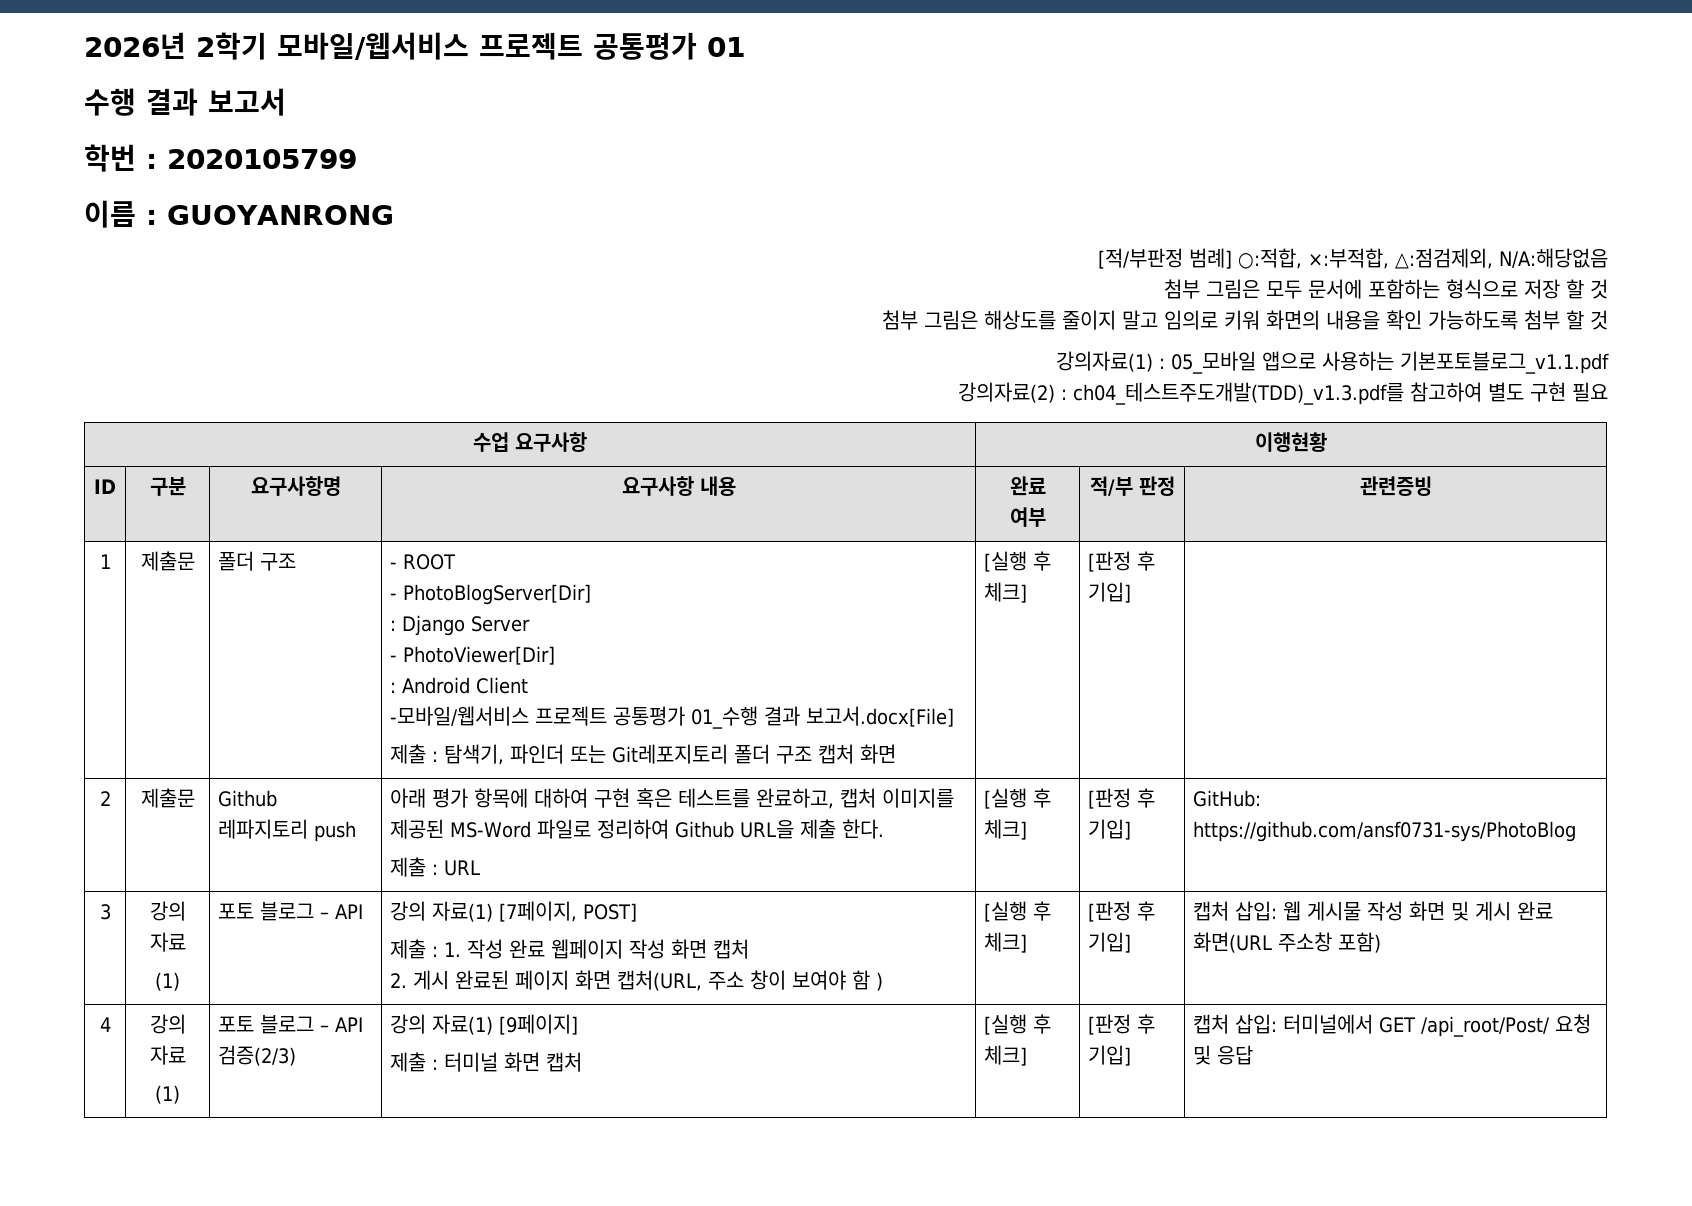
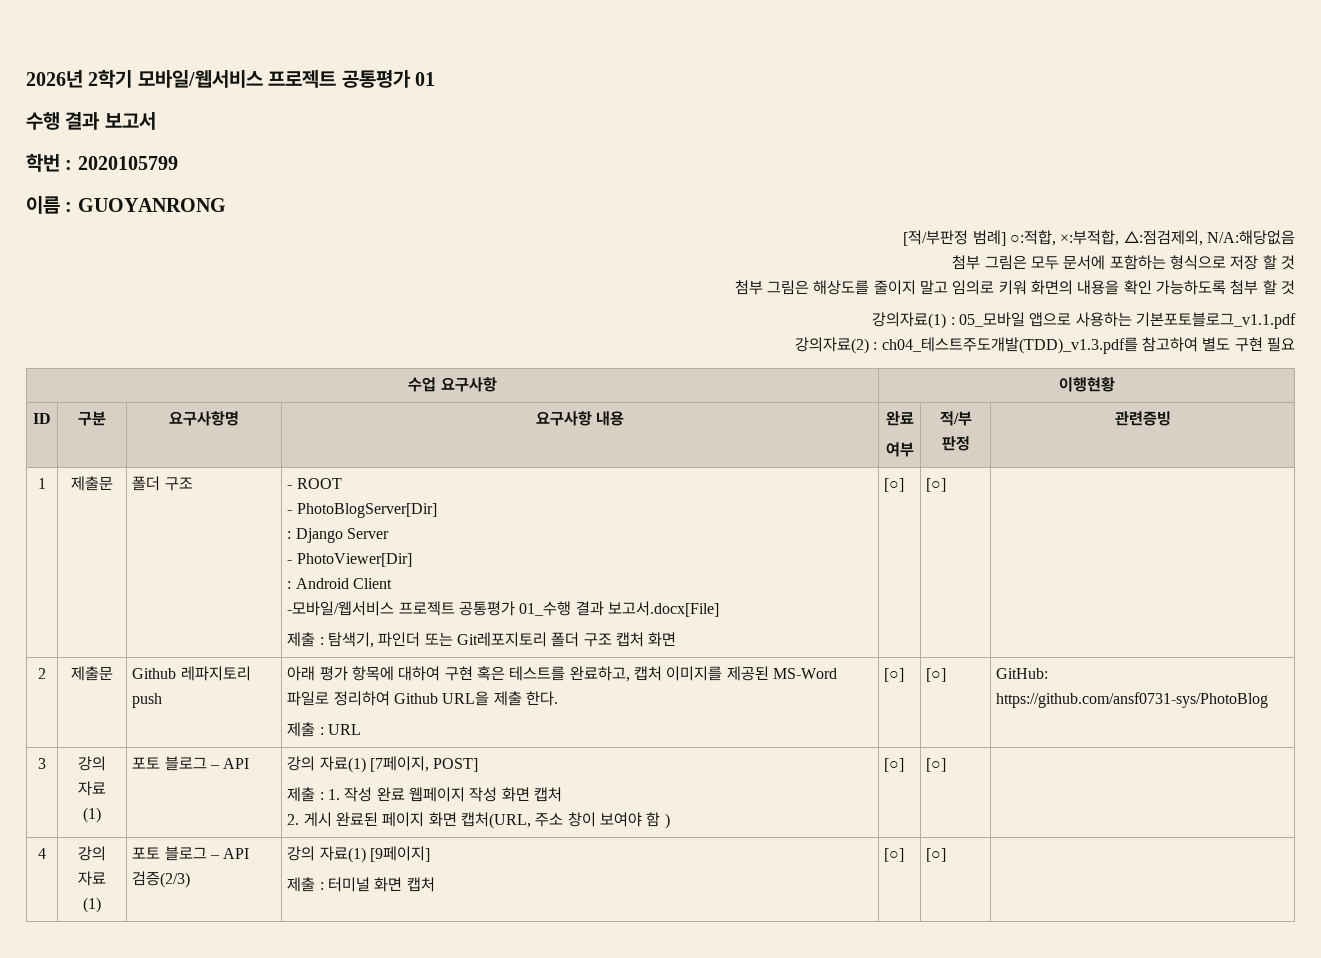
  1 | 제출문 | 폴더 구조 | - ROOT
  - PhotoBlogServer[Dir]
  : Django Server
  - PhotoViewer[Dir]
  : Android Client
  -모바일/웹서비스 프로젝트 공통평가 01_수행 결과 보고서.docx[File]
- 제출 : 탐색기, 파인더 또는 Git레포지토리 폴더 구조 캡처 화면 | [실행 후 체크] | [판정 후 기입] |
+ 제출 : 탐색기, 파인더 또는 Git레포지토리 폴더 구조 캡처 화면 | [○] | [○] |
  2 | 제출문 | Github 레파지토리 push | 아래 평가 항목에 대하여 구현 혹은 테스트를 완료하고, 캡처 이미지를 제공된 MS-Word 파일로 정리하여 Github URL을 제출 한다.
- 제출 : URL | [실행 후 체크] | [판정 후 기입] | GitHub: https://github.com/ansf0731-sys/PhotoBlog
+ 제출 : URL | [○] | [○] | GitHub: https://github.com/ansf0731-sys/PhotoBlog
- 2. 게시 완료된 페이지 화면 캡처(URL, 주소 창이 보여야 함 ) | [실행 후 체크] | [판정 후 기입] | 캡처 삽입: 웹 게시물 작성 화면 및 게시 완료 화면(URL 주소창 포함)
+ 2. 게시 완료된 페이지 화면 캡처(URL, 주소 창이 보여야 함 ) | [○] | [○]
  4 | 강의 자료
  (1) | 포토 블로그 – API 검증(2/3) | 강의 자료(1) [9페이지]
- 제출 : 터미널 화면 캡처 | [실행 후 체크] | [판정 후 기입] | 캡처 삽입: 터미널에서 GET /api_root/Post/ 요청 및 응답
+ 제출 : 터미널 화면 캡처 | [○] | [○] |

